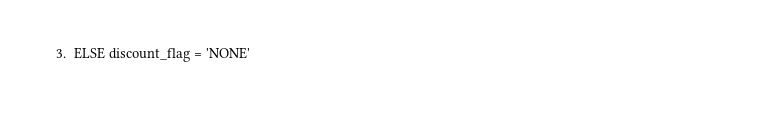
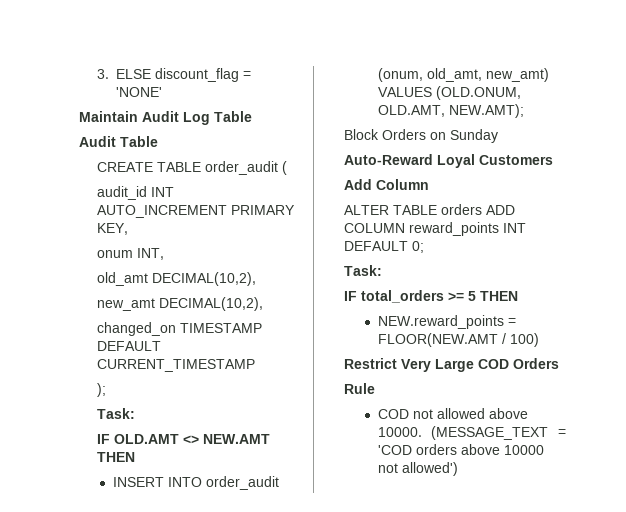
+ Maintain Audit Log Table
+ Audit Table
+ CREATE TABLE order_audit (
+ audit_id INT AUTO_INCREMENT PRIMARY KEY,
+ onum INT,
+ old_amt DECIMAL(10,2),
+ new_amt DECIMAL(10,2),
+ changed_on TIMESTAMP DEFAULT CURRENT_TIMESTAMP
+ );
+ Task:
+ IF OLD.AMT <> NEW.AMT THEN
+ INSERT INTO order_audit (onum, old_amt, new_amt) VALUES (OLD.ONUM, OLD.AMT, NEW.AMT);
+ Block Orders on Sunday
+ Auto-Reward Loyal Customers
+ Add Column
+ ALTER TABLE orders ADD COLUMN reward_points INT DEFAULT 0;
+ Task:
+ IF total_orders >= 5 THEN
+ NEW.reward_points = FLOOR(NEW.AMT / 100)
+ Restrict Very Large COD Orders
+ Rule
+ COD not allowed above 10000. (MESSAGE_TEXT = 'COD orders above 10000 not allowed')

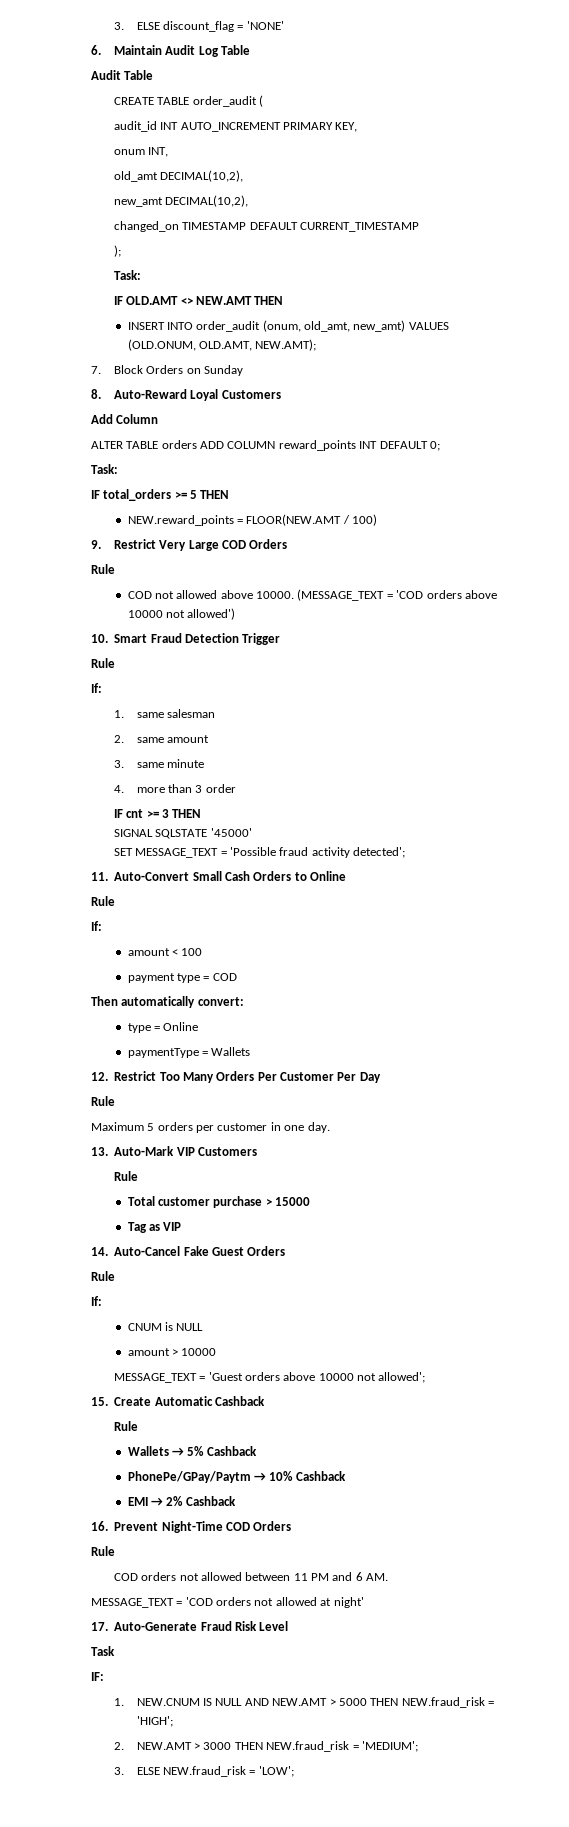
- Maintain Audit Log Table
+ 6. Maintain Audit Log Table
- Block Orders on Sunday
+ 7. Block Orders on Sunday
- Auto-Reward Loyal Customers
+ 8. Auto-Reward Loyal Customers
- Restrict Very Large COD Orders
+ 9. Restrict Very Large COD Orders
+ 10. Smart Fraud Detection Trigger
+ Rule
+ If:
+ 1. same salesman
+ 2. same amount
+ 3. same minute
+ 4. more than 3 order
+ IF cnt >= 3 THEN
+ SIGNAL SQLSTATE '45000'
+ SET MESSAGE_TEXT = 'Possible fraud activity detected';
+ 11. Auto-Convert Small Cash Orders to Online
+ Rule
+ If:
+ amount < 100
+ payment type = COD
+ Then automatically convert:
+ type = Online
+ paymentType = Wallets
+ 12. Restrict Too Many Orders Per Customer Per Day
+ Rule
+ Maximum 5 orders per customer in one day.
+ 13. Auto-Mark VIP Customers
+ Rule
+ Total customer purchase > 15000
+ Tag as VIP
+ 14. Auto-Cancel Fake Guest Orders
+ Rule
+ If:
+ CNUM is NULL
+ amount > 10000
+ MESSAGE_TEXT = 'Guest orders above 10000 not allowed';
+ 15. Create Automatic Cashback
+ Rule
+ Wallets → 5% Cashback
+ PhonePe/GPay/Paytm → 10% Cashback
+ EMI → 2% Cashback
+ 16. Prevent Night-Time COD Orders
+ Rule
+ COD orders not allowed between 11 PM and 6 AM.
+ MESSAGE_TEXT = 'COD orders not allowed at night'
+ 17. Auto-Generate Fraud Risk Level
+ Task
+ IF:
+ 1. NEW.CNUM IS NULL AND NEW.AMT > 5000 THEN NEW.fraud_risk = 'HIGH';
+ 2. NEW.AMT > 3000 THEN NEW.fraud_risk = 'MEDIUM';
+ 3. ELSE NEW.fraud_risk = 'LOW';

